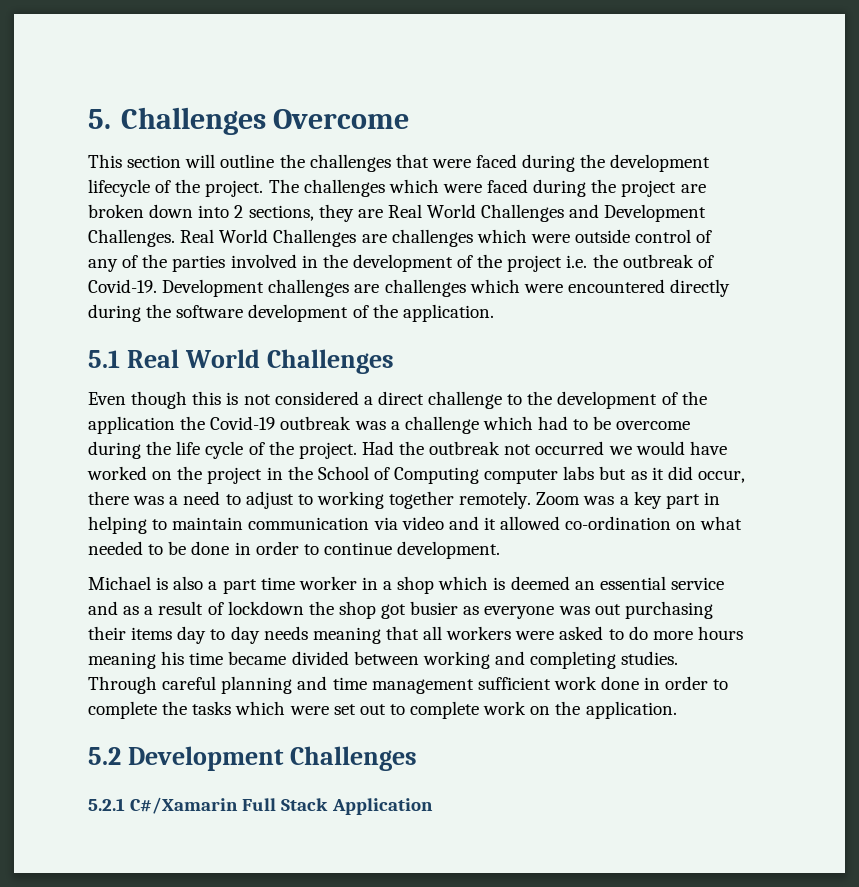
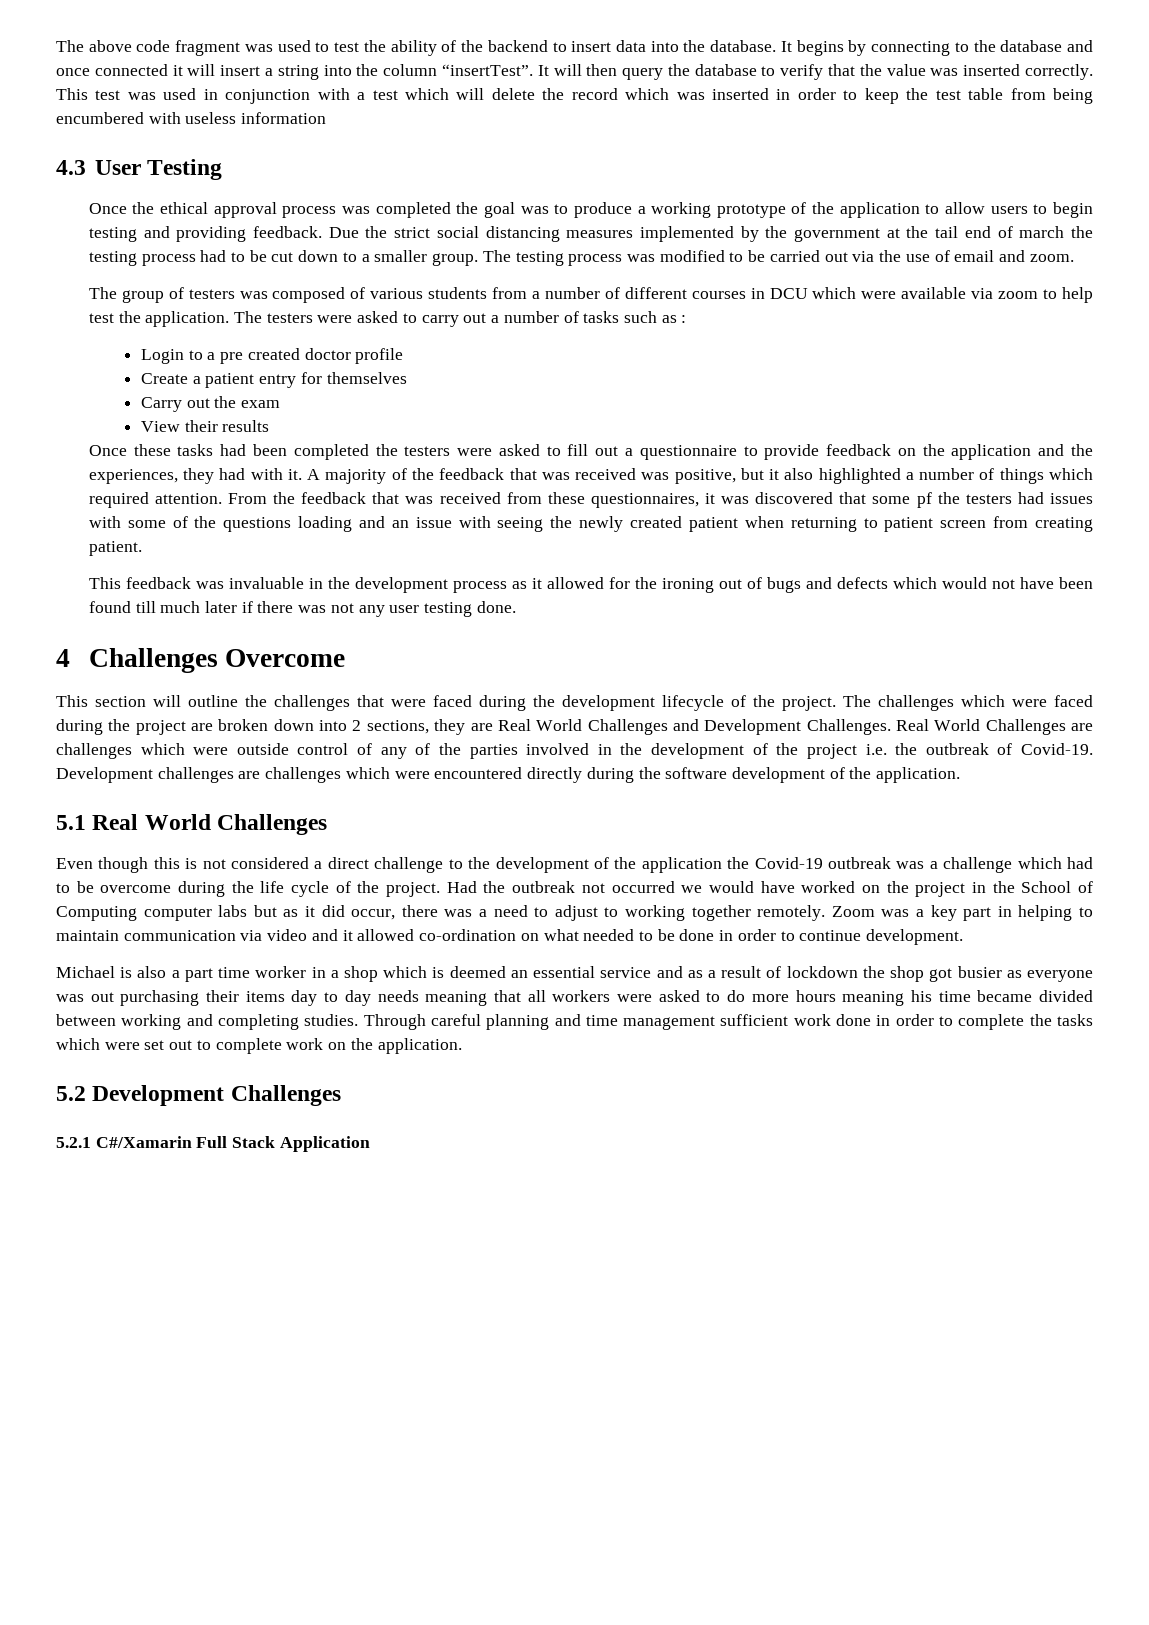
- 5. Challenges Overcome
+ The above code fragment was used to test the ability of the backend to insert data into the database. It begins by connecting to the database and once connected it will insert a string into the column “insertTest”. It will then query the database to verify that the value was inserted correctly. This test was used in conjunction with a test which will delete the record which was inserted in order to keep the test table from being encumbered with useless information
+ 4.3 User Testing
+ Once the ethical approval process was completed the goal was to produce a working prototype of the application to allow users to begin testing and providing feedback. Due the strict social distancing measures implemented by the government at the tail end of march the testing process had to be cut down to a smaller group. The testing process was modified to be carried out via the use of email and zoom.
+ The group of testers was composed of various students from a number of different courses in DCU which were available via zoom to help test the application. The testers were asked to carry out a number of tasks such as :
+ Login to a pre created doctor profile
+ Create a patient entry for themselves
+ Carry out the exam
+ View their results
+ Once these tasks had been completed the testers were asked to fill out a questionnaire to provide feedback on the application and the experiences, they had with it. A majority of the feedback that was received was positive, but it also highlighted a number of things which required attention. From the feedback that was received from these questionnaires, it was discovered that some pf the testers had issues with some of the questions loading and an issue with seeing the newly created patient when returning to patient screen from creating patient.
+ This feedback was invaluable in the development process as it allowed for the ironing out of bugs and defects which would not have been found till much later if there was not any user testing done.
+ 4 Challenges Overcome

